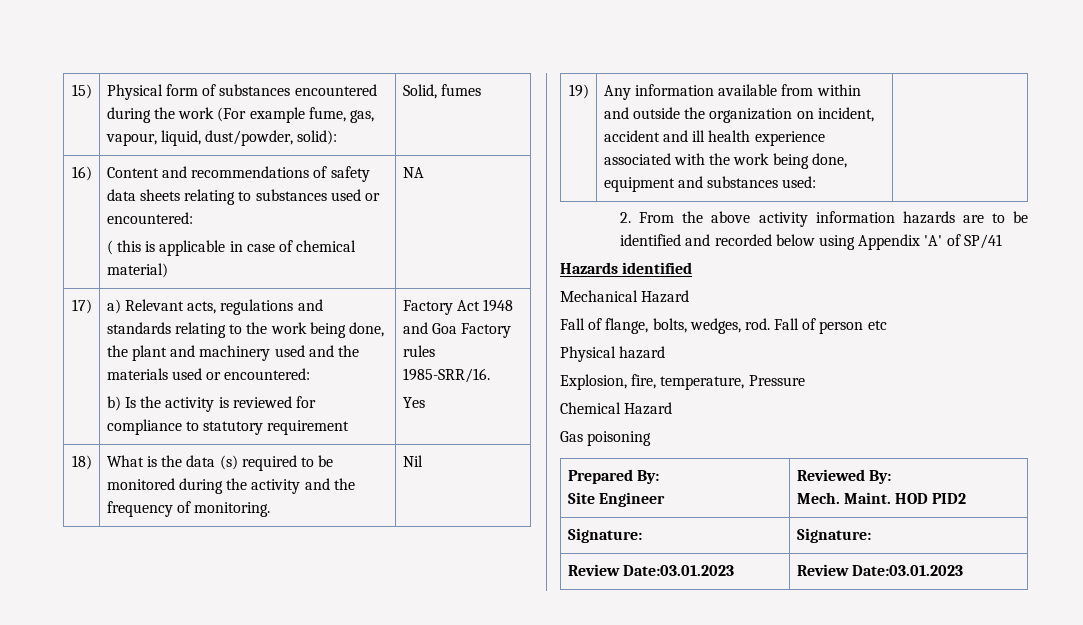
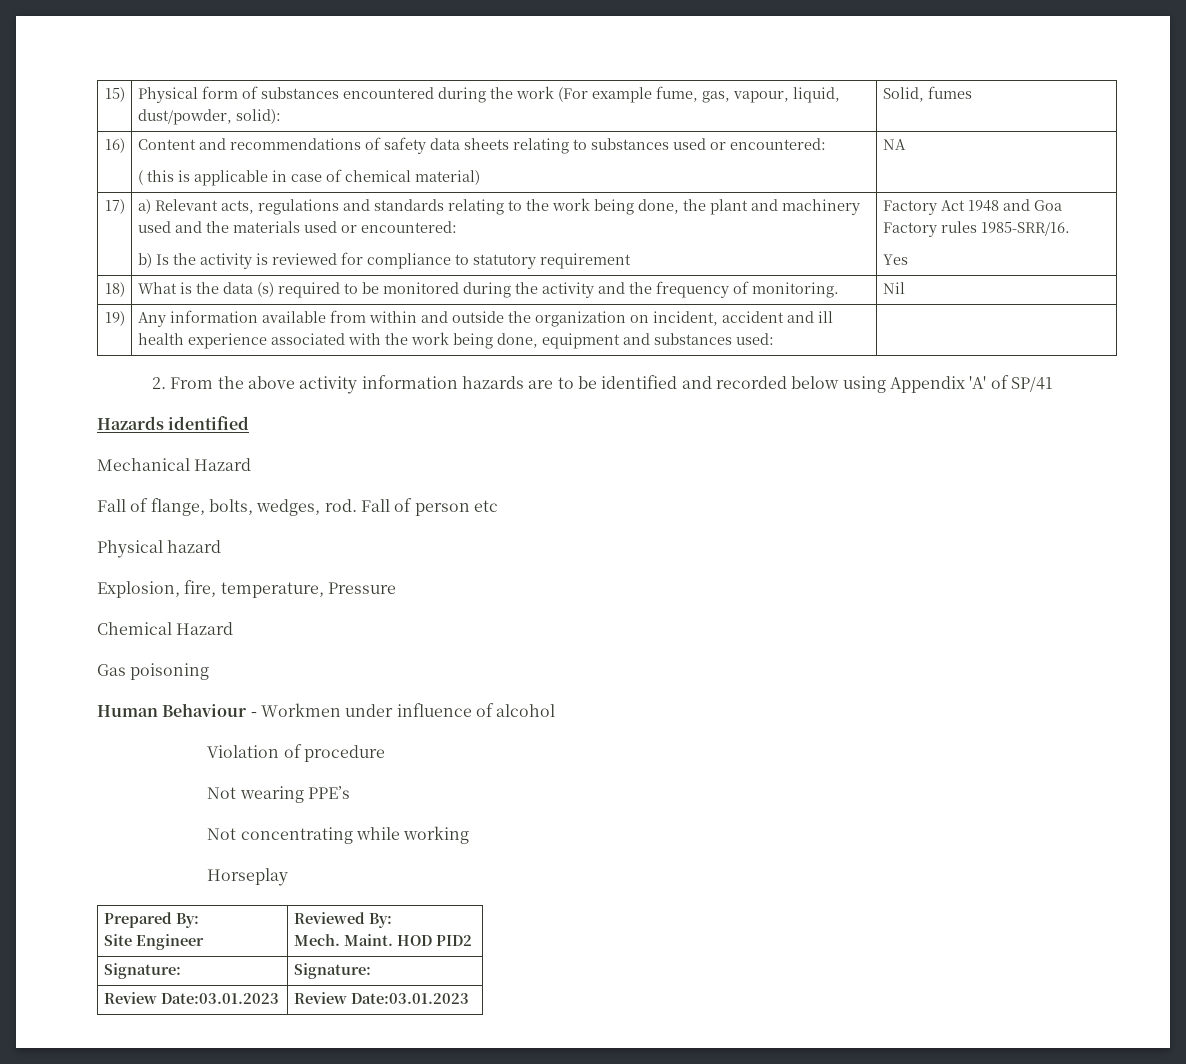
+ Human Behaviour - Workmen under influence of alcohol
+ Violation of procedure
+ Not wearing PPE’s
+ Not concentrating while working
+ Horseplay

